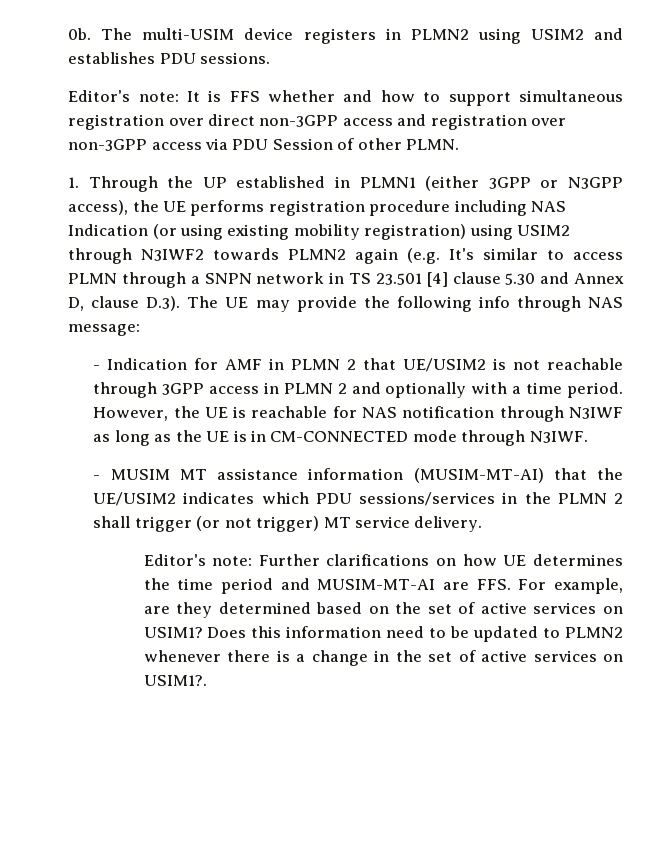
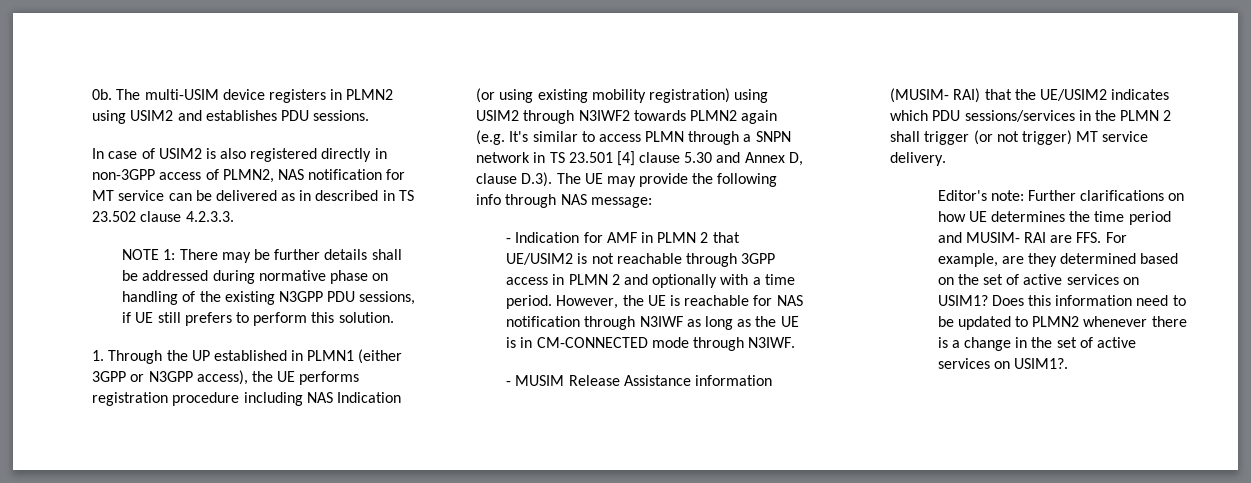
- Editor's note: It is FFS whether and how to support simultaneous registration over direct non-3GPP access and registration over non-3GPP access via PDU Session of other PLMN.
+ In case of USIM2 is also registered directly in non-3GPP access of PLMN2, NAS notification for MT service can be delivered as in described in TS 23.502 clause 4.2.3.3.
+ NOTE 1: There may be further details shall be addressed during normative phase on handling of the existing N3GPP PDU sessions, if UE still prefers to perform this solution.
- - MUSIM MT assistance information (MUSIM-MT-AI) that the UE/USIM2 indicates which PDU sessions/services in the PLMN 2 shall trigger (or not trigger) MT service delivery.
+ - MUSIM Release Assistance information (MUSIM- RAI) that the UE/USIM2 indicates which PDU sessions/services in the PLMN 2 shall trigger (or not trigger) MT service delivery.
- Editor's note: Further clarifications on how UE determines the time period and MUSIM-MT-AI are FFS. For example, are they determined based on the set of active services on USIM1?
+ Editor's note: Further clarifications on how UE determines the time period and MUSIM- RAI are FFS. For example, are they determined based on the set of active services on USIM1?

